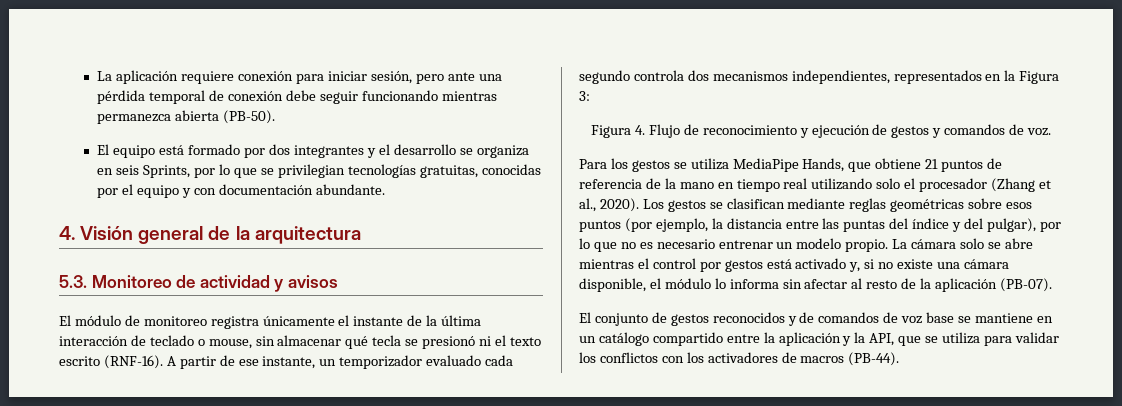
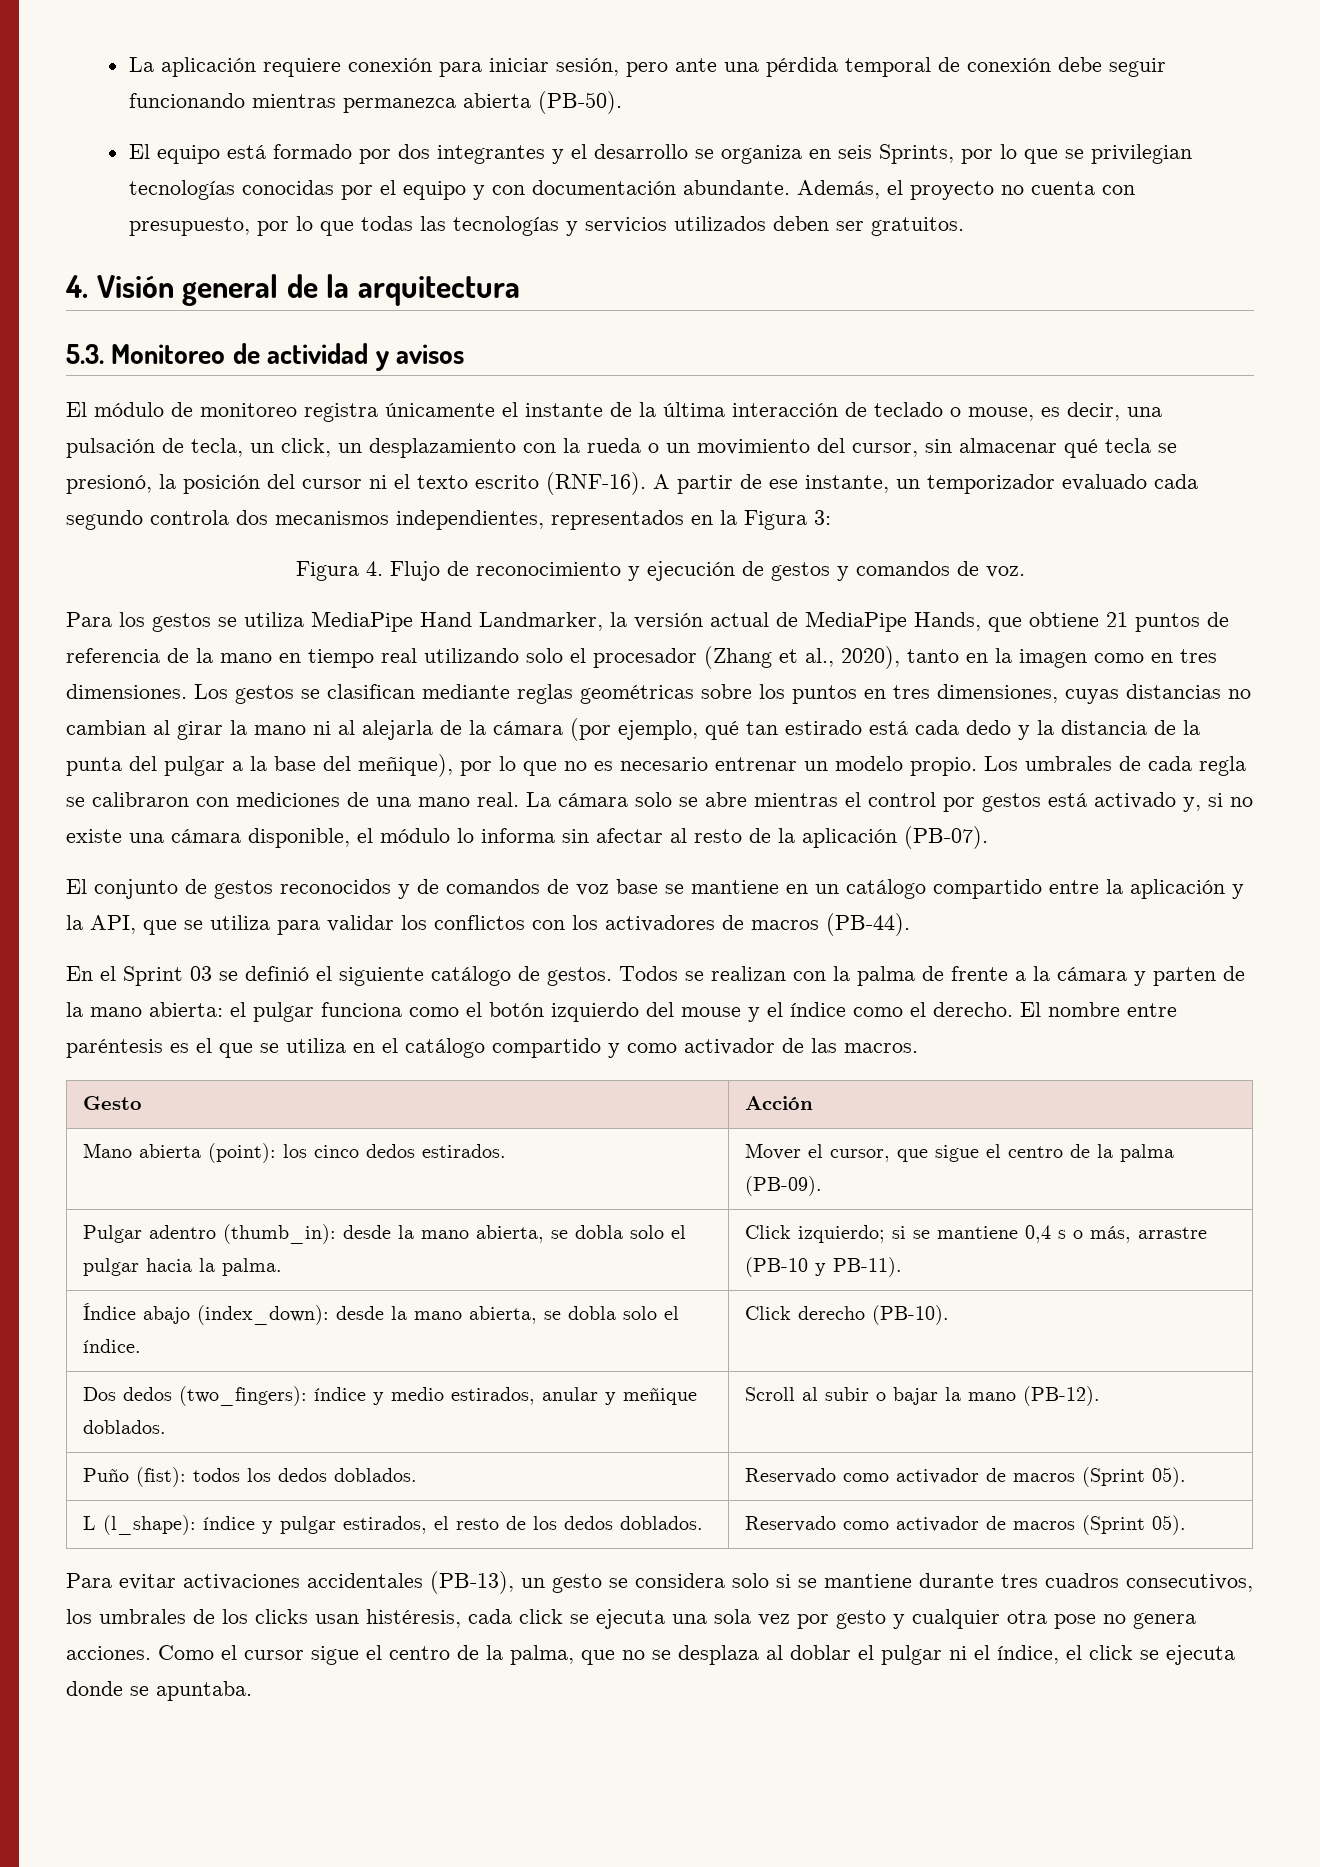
- El equipo está formado por dos integrantes y el desarrollo se organiza en seis Sprints, por lo que se privilegian tecnologías gratuitas, conocidas por el equipo y con documentación abundante.
+ El equipo está formado por dos integrantes y el desarrollo se organiza en seis Sprints, por lo que se privilegian tecnologías conocidas por el equipo y con documentación abundante. Además, el proyecto no cuenta con presupuesto, por lo que todas las tecnologías y servicios utilizados deben ser gratuitos.
- El módulo de monitoreo registra únicamente el instante de la última interacción de teclado o mouse, sin almacenar qué tecla se presionó ni el texto escrito (RNF-16).
+ El módulo de monitoreo registra únicamente el instante de la última interacción de teclado o mouse, es decir, una pulsación de tecla, un click, un desplazamiento con la rueda o un movimiento del cursor, sin almacenar qué tecla se presionó, la posición del cursor ni el texto escrito (RNF-16).
- Para los gestos se utiliza MediaPipe Hands, que obtiene 21 puntos de referencia de la mano en tiempo real utilizando solo el procesador (Zhang et al., 2020).
+ Para los gestos se utiliza MediaPipe Hand Landmarker, la versión actual de MediaPipe Hands, que obtiene 21 puntos de referencia de la mano en tiempo real utilizando solo el procesador (Zhang et al., 2020), tanto en la imagen como en tres dimensiones.
- Los gestos se clasifican mediante reglas geométricas sobre esos puntos (por ejemplo, la distancia entre las puntas del índice y del pulgar), por lo que no es necesario entrenar un modelo propio.
+ Los gestos se clasifican mediante reglas geométricas sobre los puntos en tres dimensiones, cuyas distancias no cambian al girar la mano ni al alejarla de la cámara (por ejemplo, qué tan estirado está cada dedo y la distancia de la punta del pulgar a la base del meñique), por lo que no es necesario entrenar un modelo propio.
+ Los umbrales de cada regla se calibraron con mediciones de una mano real.
+ En el Sprint 03 se definió el siguiente catálogo de gestos. Todos se realizan con la palma de frente a la cámara y parten de la mano abierta: el pulgar funciona como el botón izquierdo del mouse y el índice como el derecho. El nombre entre paréntesis es el que se utiliza en el catálogo compartido y como activador de las macros.
+ Gesto | Acción
+ Mano abierta (point): los cinco dedos estirados. | Mover el cursor, que sigue el centro de la palma (PB-09).
+ Pulgar adentro (thumb_in): desde la mano abierta, se dobla solo el pulgar hacia la palma. | Click izquierdo; si se mantiene 0,4 s o más, arrastre (PB-10 y PB-11).
+ Índice abajo (index_down): desde la mano abierta, se dobla solo el índice. | Click derecho (PB-10).
+ Dos dedos (two_fingers): índice y medio estirados, anular y meñique doblados. | Scroll al subir o bajar la mano (PB-12).
+ Puño (fist): todos los dedos doblados. | Reservado como activador de macros (Sprint 05).
+ L (l_shape): índice y pulgar estirados, el resto de los dedos doblados. | Reservado como activador de macros (Sprint 05).
+ Para evitar activaciones accidentales (PB-13), un gesto se considera solo si se mantiene durante tres cuadros consecutivos, los umbrales de los clicks usan histéresis, cada click se ejecuta una sola vez por gesto y cualquier otra pose no genera acciones. Como el cursor sigue el centro de la palma, que no se desplaza al doblar el pulgar ni el índice, el click se ejecuta donde se apuntaba.

